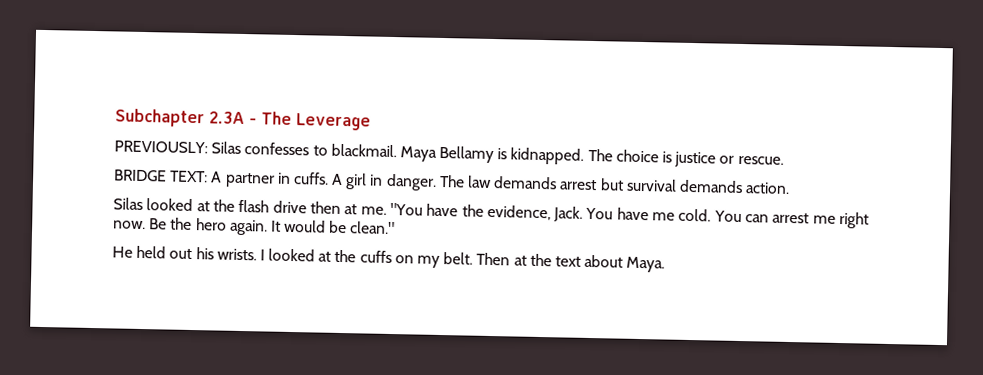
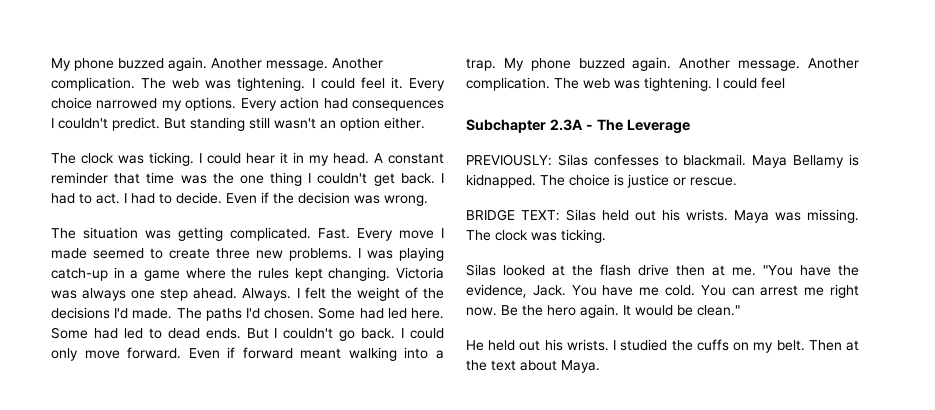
+ My phone buzzed again. Another message. Another complication. The web was tightening. I could feel it. Every choice narrowed my options. Every action had consequences I couldn't predict. But standing still wasn't an option either.
+ The clock was ticking. I could hear it in my head. A constant reminder that time was the one thing I couldn't get back. I had to act. I had to decide. Even if the decision was wrong.
+ The situation was getting complicated. Fast. Every move I made seemed to create three new problems. I was playing catch-up in a game where the rules kept changing. Victoria was always one step ahead. Always. I felt the weight of the decisions I'd made. The paths I'd chosen. Some had led here. Some had led to dead ends. But I couldn't go back. I could only move forward. Even if forward meant walking into a trap. My phone buzzed again. Another message. Another complication. The web was tightening. I could feel
- BRIDGE TEXT: A partner in cuffs. A girl in danger. The law demands arrest but survival demands action.
+ BRIDGE TEXT: Silas held out his wrists. Maya was missing. The clock was ticking.
- I looked at the cuffs on my belt.
+ I studied the cuffs on my belt.

